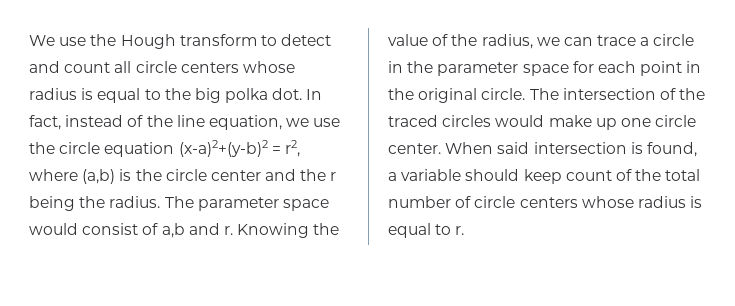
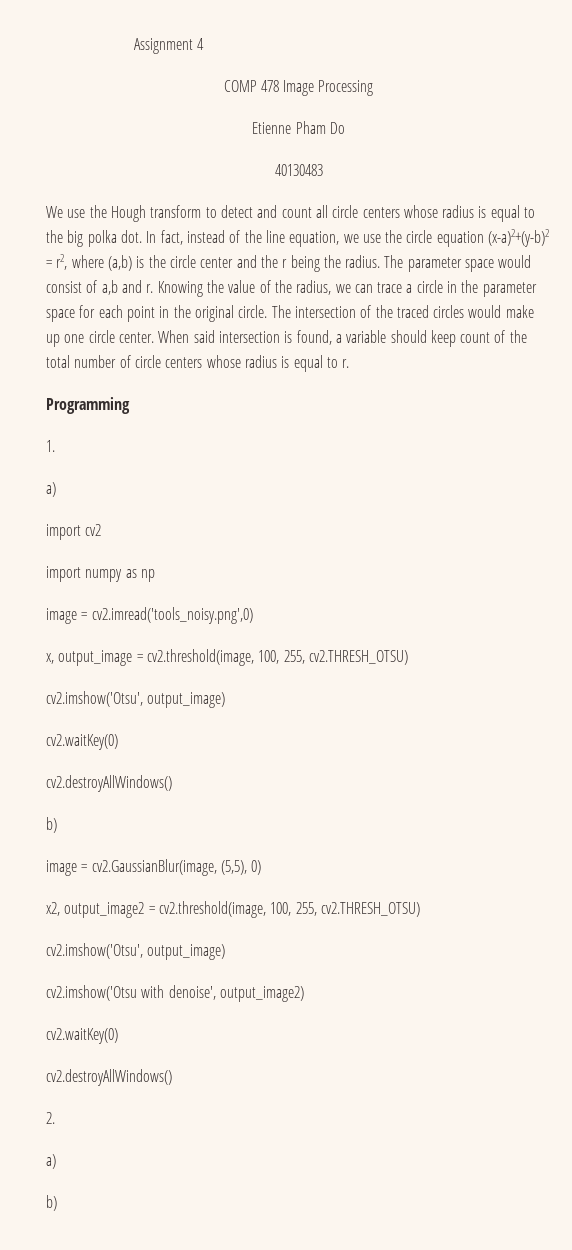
+ Assignment 4
+ COMP 478 Image Processing
+ Etienne Pham Do
+ 40130483
+ Programming
+ 1.
+ a)
+ import cv2
+ import numpy as np
+ image = cv2.imread('tools_noisy.png',0)
+ x, output_image = cv2.threshold(image, 100, 255, cv2.THRESH_OTSU)
+ cv2.imshow('Otsu', output_image)
+ cv2.waitKey(0)
+ cv2.destroyAllWindows()
+ b)
+ image = cv2.GaussianBlur(image, (5,5), 0)
+ x2, output_image2 = cv2.threshold(image, 100, 255, cv2.THRESH_OTSU)
+ cv2.imshow('Otsu', output_image)
+ cv2.imshow('Otsu with denoise', output_image2)
+ cv2.waitKey(0)
+ cv2.destroyAllWindows()
+ 2.
+ a)
+ b)

